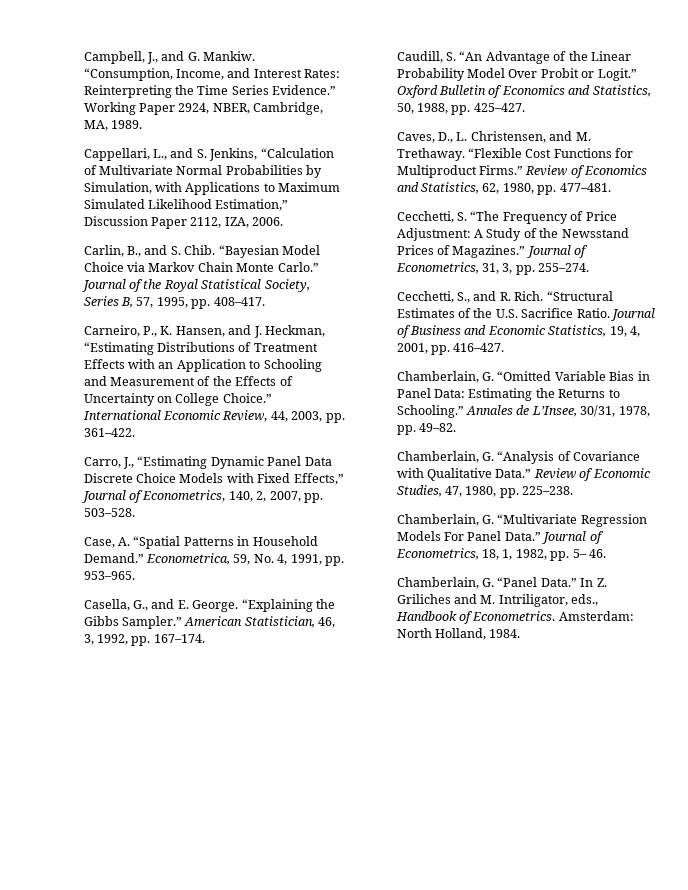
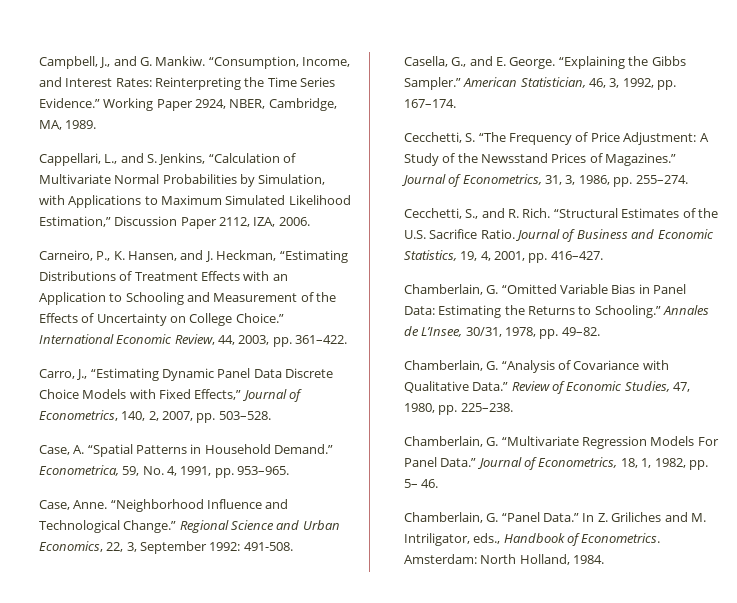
- Carlin, B., and S. Chib. “Bayesian Model Choice via Markov Chain Monte Carlo.” Journal of the Royal Statistical Society, Series B, 57, 1995, pp. 408–417.
+ Case, Anne. “Neighborhood Influence and Technological Change.” Regional Science and Urban Economics, 22, 3, September 1992: 491-508.
- Caudill, S. “An Advantage of the Linear Probability Model Over Probit or Logit.” Oxford Bulletin of Economics and Statistics, 50, 1988, pp. 425–427.
- Caves, D., L. Christensen, and M. Trethaway. “Flexible Cost Functions for Multiproduct Firms.” Review of Economics and Statistics, 62, 1980, pp. 477–481.
- Journal of Econometrics, 31, 3, pp. 255–274.
+ Journal of Econometrics, 31, 3, 1986, pp. 255–274.

